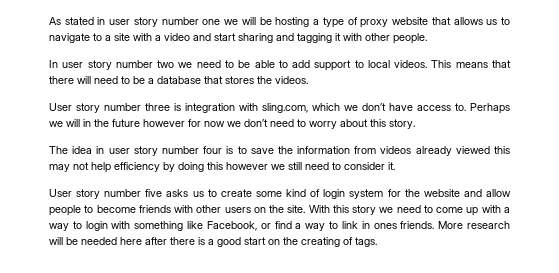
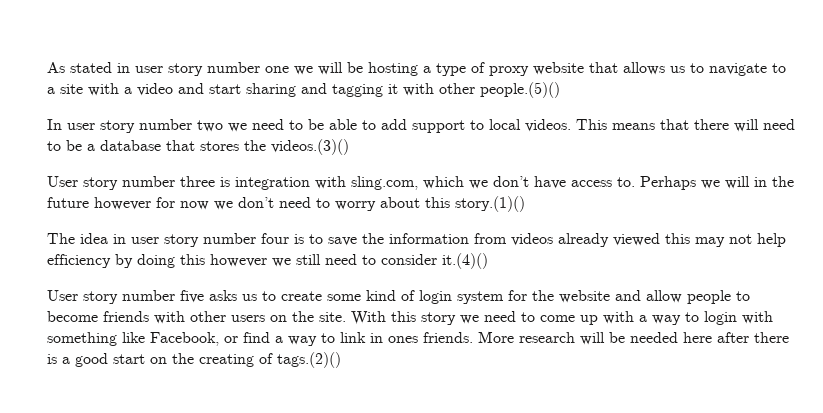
- As stated in user story number one we will be hosting a type of proxy website that allows us to navigate to a site with a video and start sharing and tagging it with other people.
+ As stated in user story number one we will be hosting a type of proxy website that allows us to navigate to a site with a video and start sharing and tagging it with other people.(5)()
- This means that there will need to be a database that stores the videos.
+ This means that there will need to be a database that stores the videos.(3)()
- Perhaps we will in the future however for now we don’t need to worry about this story.
+ Perhaps we will in the future however for now we don’t need to worry about this story.(1)()
- The idea in user story number four is to save the information from videos already viewed this may not help efficiency by doing this however we still need to consider it.
+ The idea in user story number four is to save the information from videos already viewed this may not help efficiency by doing this however we still need to consider it.(4)()
- More research will be needed here after there is a good start on the creating of tags.
+ More research will be needed here after there is a good start on the creating of tags.(2)()

